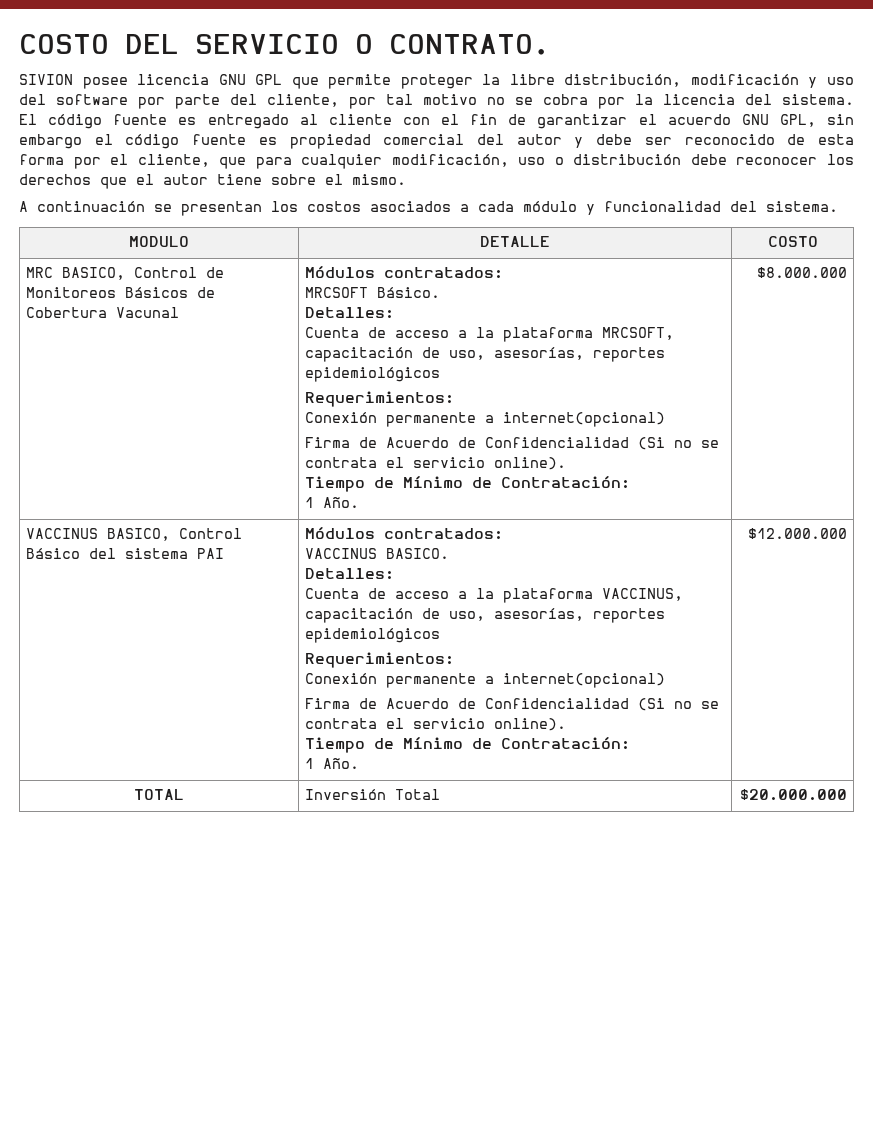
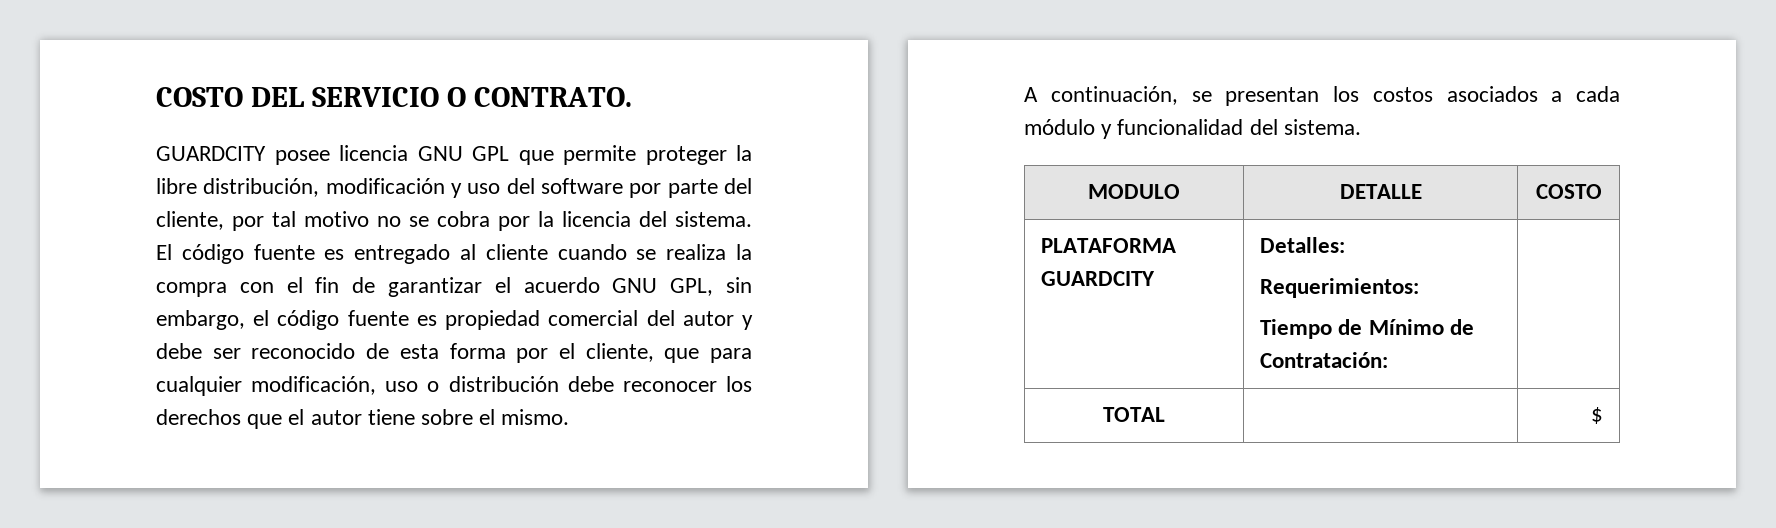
- SIVION posee licencia GNU GPL que permite proteger la libre distribución, modificación y uso del software por parte del cliente, por tal motivo no se cobra por la licencia del sistema.
+ GUARDCITY posee licencia GNU GPL que permite proteger la libre distribución, modificación y uso del software por parte del cliente, por tal motivo no se cobra por la licencia del sistema.
- El código fuente es entregado al cliente con el fin de garantizar el acuerdo GNU GPL, sin embargo el código fuente es propiedad comercial del autor y debe ser reconocido de esta forma por el cliente, que para cualquier modificación, uso o distribución debe reconocer los derechos que el autor tiene sobre el mismo.
+ El código fuente es entregado al cliente cuando se realiza la compra con el fin de garantizar el acuerdo GNU GPL, sin embargo, el código fuente es propiedad comercial del autor y debe ser reconocido de esta forma por el cliente, que para cualquier modificación, uso o distribución debe reconocer los derechos que el autor tiene sobre el mismo.
- A continuación se presentan los costos asociados a cada módulo y funcionalidad del sistema.
+ A continuación, se presentan los costos asociados a cada módulo y funcionalidad del sistema.
- MRC BASICO, Control de Monitoreos Básicos de Cobertura Vacunal | Módulos contratados:
- MRCSOFT Básico.
- Detalles:
- Cuenta de acceso a la plataforma MRCSOFT, capacitación de uso, asesorías, reportes epidemiológicos
+ PLATAFORMA GUARDCITY | Detalles:
  Requerimientos:
- Conexión permanente a internet(opcional)
- Firma de Acuerdo de Confidencialidad (Si no se contrata el servicio online).
- Tiempo de Mínimo de Contratación:
- 1 Año. | $8.000.000
- VACCINUS BASICO, Control Básico del sistema PAI | Módulos contratados:
- VACCINUS BASICO.
- Detalles:
- Cuenta de acceso a la plataforma VACCINUS, capacitación de uso, asesorías, reportes epidemiológicos
- Requerimientos:
- Conexión permanente a internet(opcional)
- Firma de Acuerdo de Confidencialidad (Si no se contrata el servicio online).
- Tiempo de Mínimo de Contratación:
- 1 Año. | $12.000.000
- TOTAL | Inversión Total | $20.000.000
+ Tiempo de Mínimo de Contratación: |
+ TOTAL | | $

